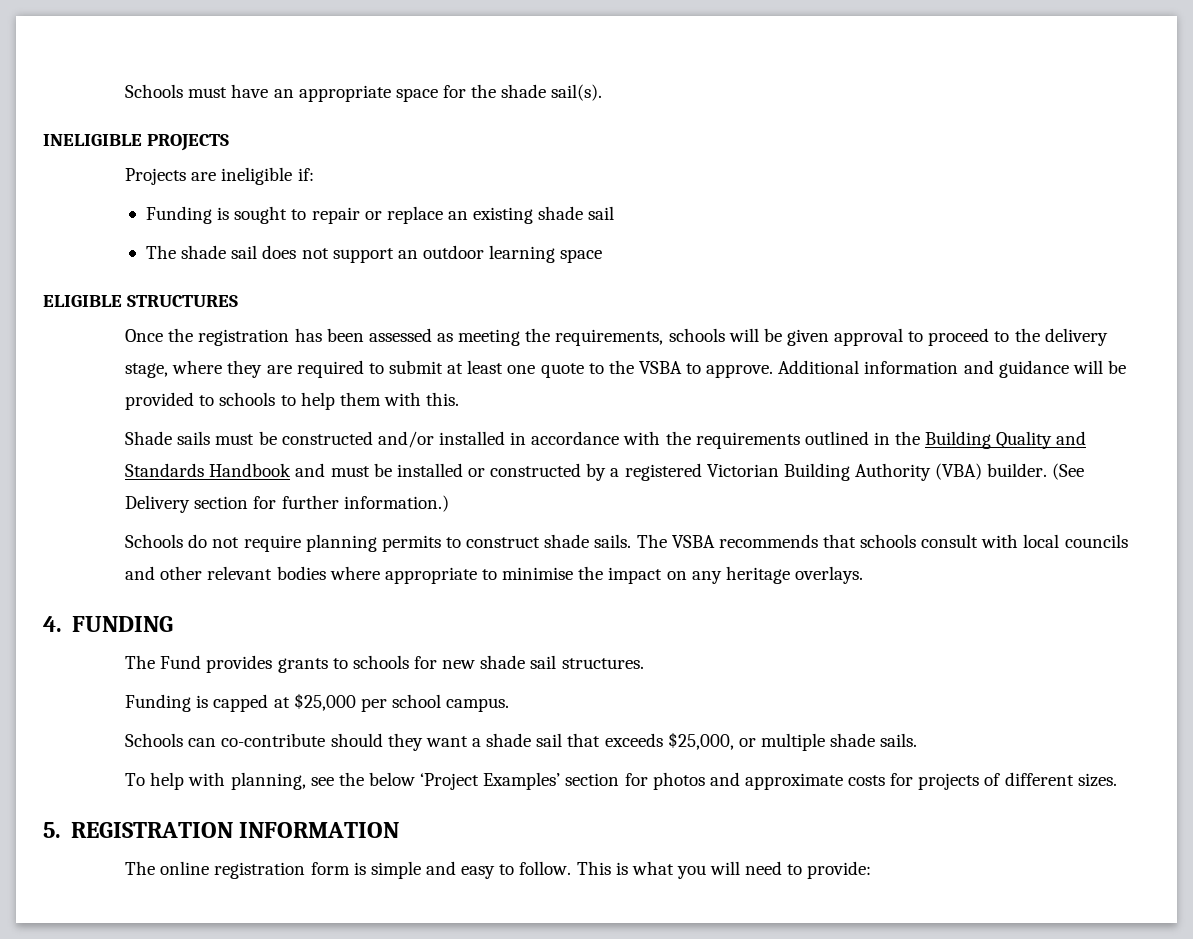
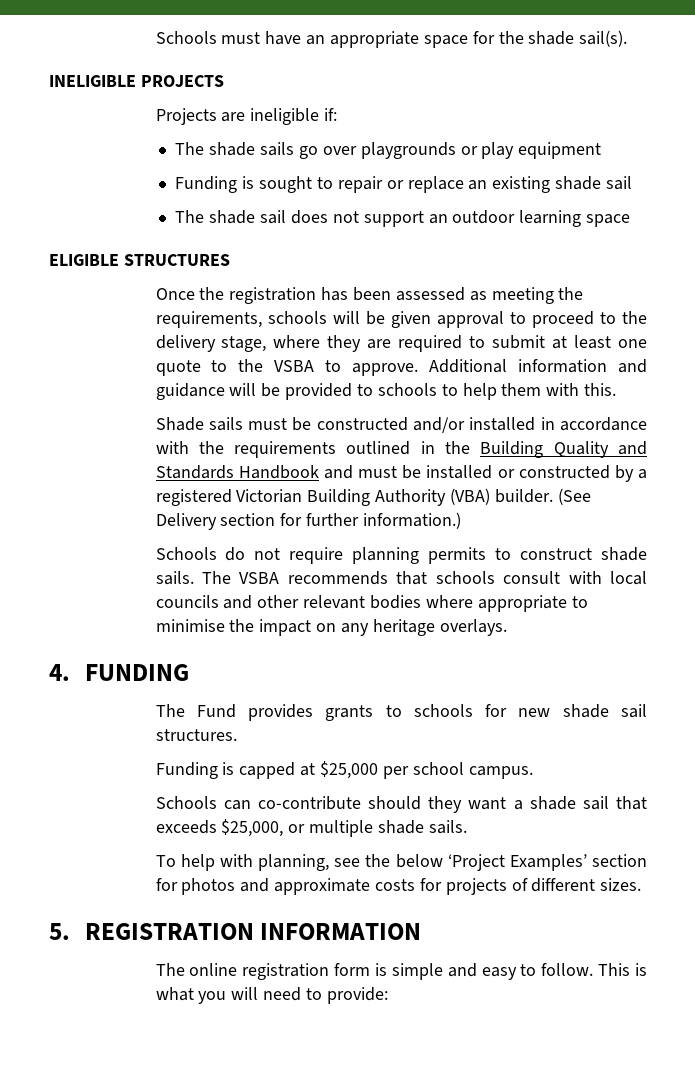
+ The shade sails go over playgrounds or play equipment

